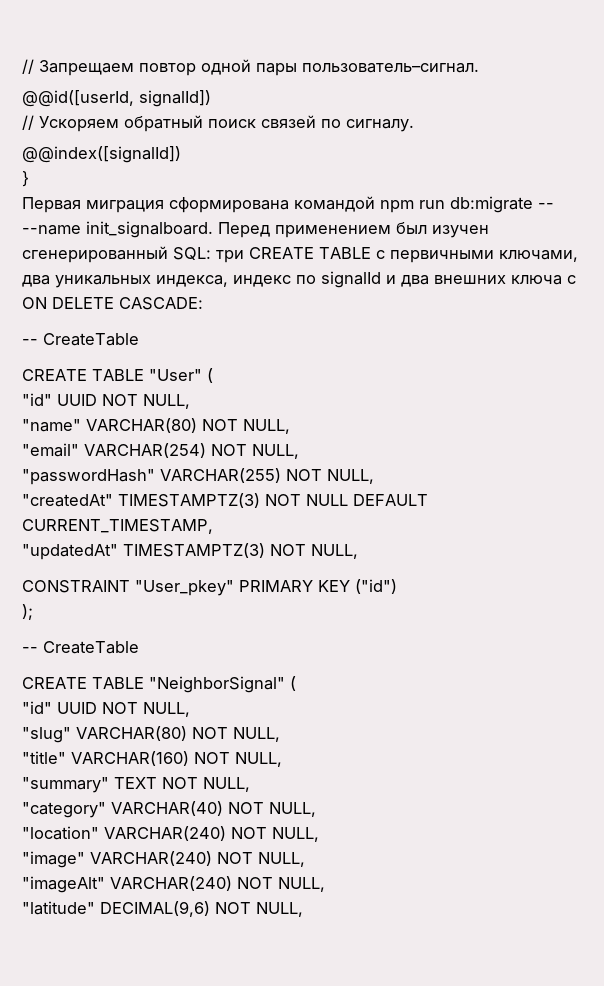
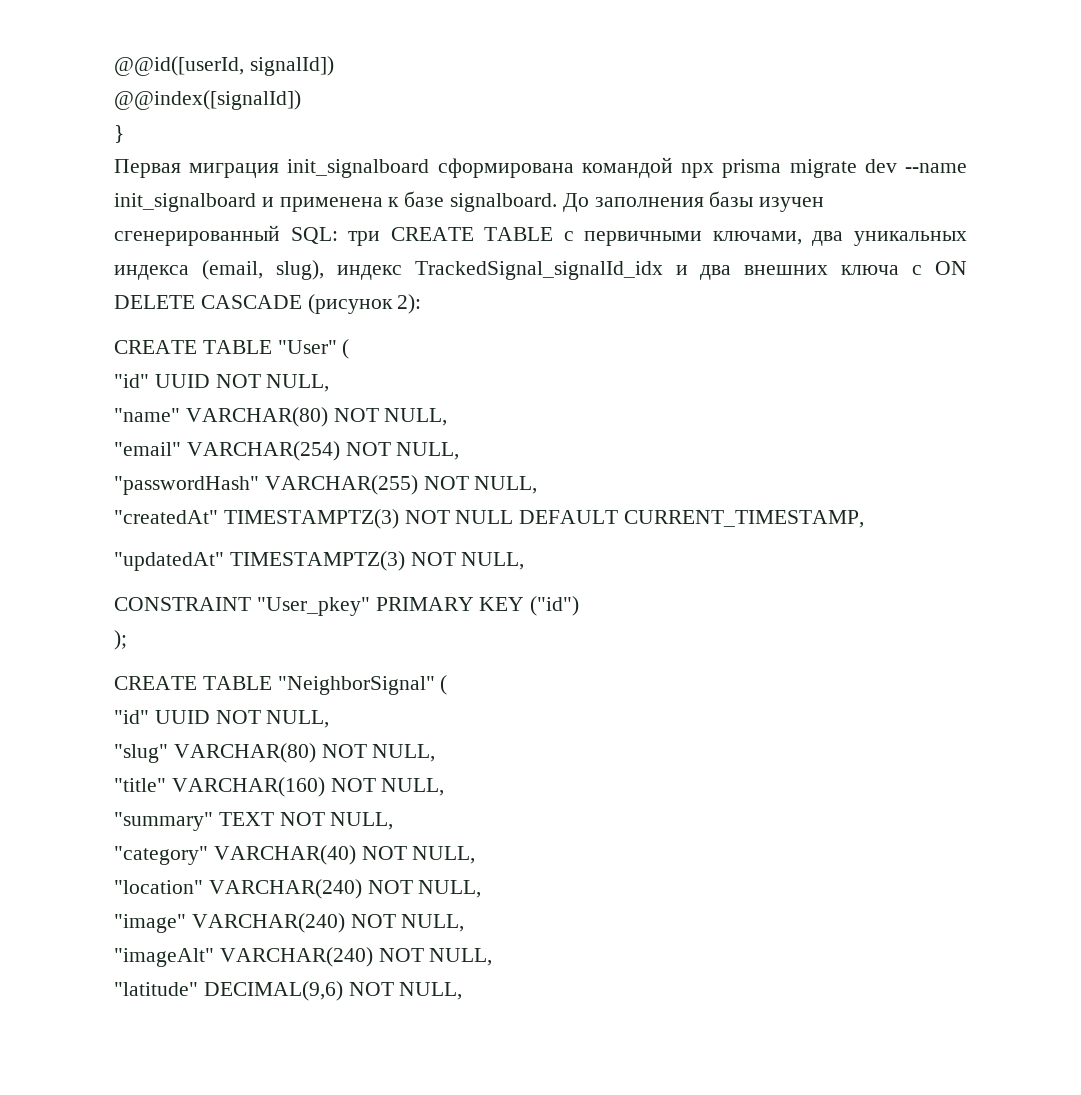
- // Запрещаем повтор одной пары пользователь–сигнал.
  @@id([userId, signalId])
- // Ускоряем обратный поиск связей по сигналу.
- Первая миграция сформирована командой npm run db:migrate -- --name init_signalboard. Перед применением был изучен сгенерированный SQL: три CREATE TABLE с первичными ключами, два уникальных индекса, индекс по signalId и два внешних ключа с ON DELETE CASCADE:
- -- CreateTable
+ Первая миграция init_signalboard сформирована командой npx prisma migrate dev --name init_signalboard и применена к базе signalboard. До заполнения базы изучен сгенерированный SQL: три CREATE TABLE с первичными ключами, два уникальных индекса (email, slug), индекс TrackedSignal_signalId_idx и два внешних ключа с ON DELETE CASCADE (рисунок 2):
  );
- -- CreateTable

